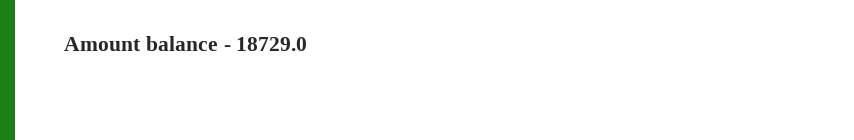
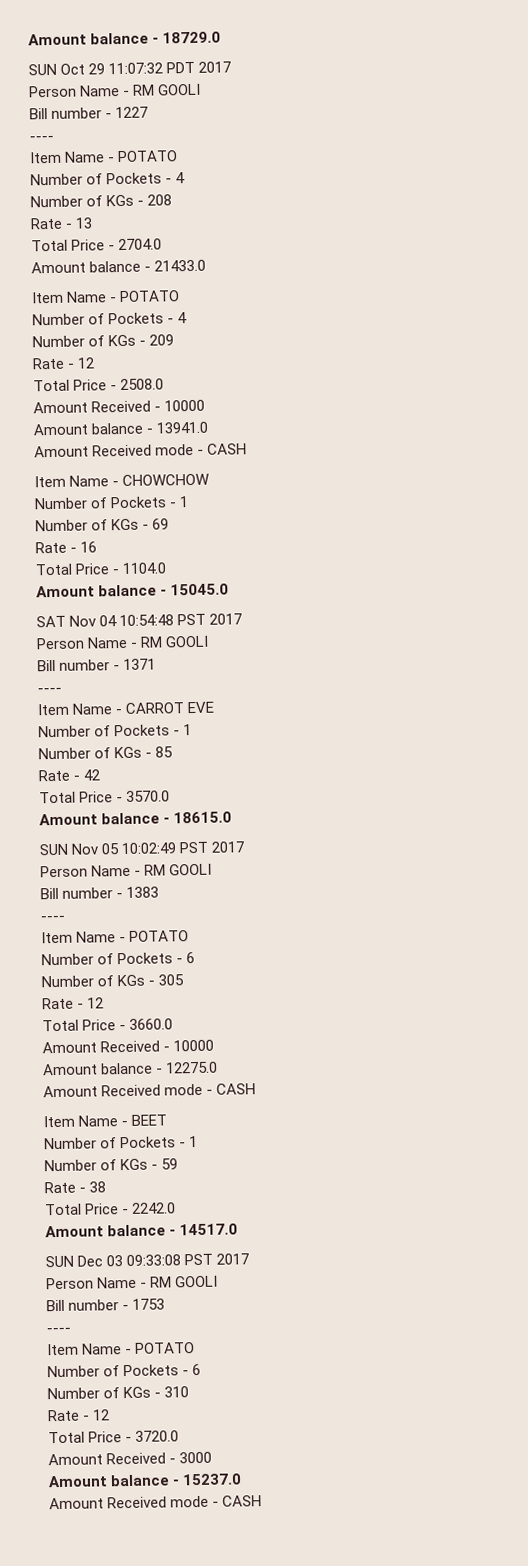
+ SUN Oct 29 11:07:32 PDT 2017
+ Person Name - RM GOOLI
+ Bill number - 1227
+ ----
+ Item Name - POTATO
+ Number of Pockets - 4
+ Number of KGs - 208
+ Rate - 13
+ Total Price - 2704.0
+ Amount balance - 21433.0
+ Item Name - POTATO
+ Number of Pockets - 4
+ Number of KGs - 209
+ Rate - 12
+ Total Price - 2508.0
+ Amount Received - 10000
+ Amount balance - 13941.0
+ Amount Received mode - CASH
+ Item Name - CHOWCHOW
+ Number of Pockets - 1
+ Number of KGs - 69
+ Rate - 16
+ Total Price - 1104.0
+ Amount balance - 15045.0
+ SAT Nov 04 10:54:48 PST 2017
+ Person Name - RM GOOLI
+ Bill number - 1371
+ ----
+ Item Name - CARROT EVE
+ Number of Pockets - 1
+ Number of KGs - 85
+ Rate - 42
+ Total Price - 3570.0
+ Amount balance - 18615.0
+ SUN Nov 05 10:02:49 PST 2017
+ Person Name - RM GOOLI
+ Bill number - 1383
+ ----
+ Item Name - POTATO
+ Number of Pockets - 6
+ Number of KGs - 305
+ Rate - 12
+ Total Price - 3660.0
+ Amount Received - 10000
+ Amount balance - 12275.0
+ Amount Received mode - CASH
+ Item Name - BEET
+ Number of Pockets - 1
+ Number of KGs - 59
+ Rate - 38
+ Total Price - 2242.0
+ Amount balance - 14517.0
+ SUN Dec 03 09:33:08 PST 2017
+ Person Name - RM GOOLI
+ Bill number - 1753
+ ----
+ Item Name - POTATO
+ Number of Pockets - 6
+ Number of KGs - 310
+ Rate - 12
+ Total Price - 3720.0
+ Amount Received - 3000
+ Amount balance - 15237.0
+ Amount Received mode - CASH

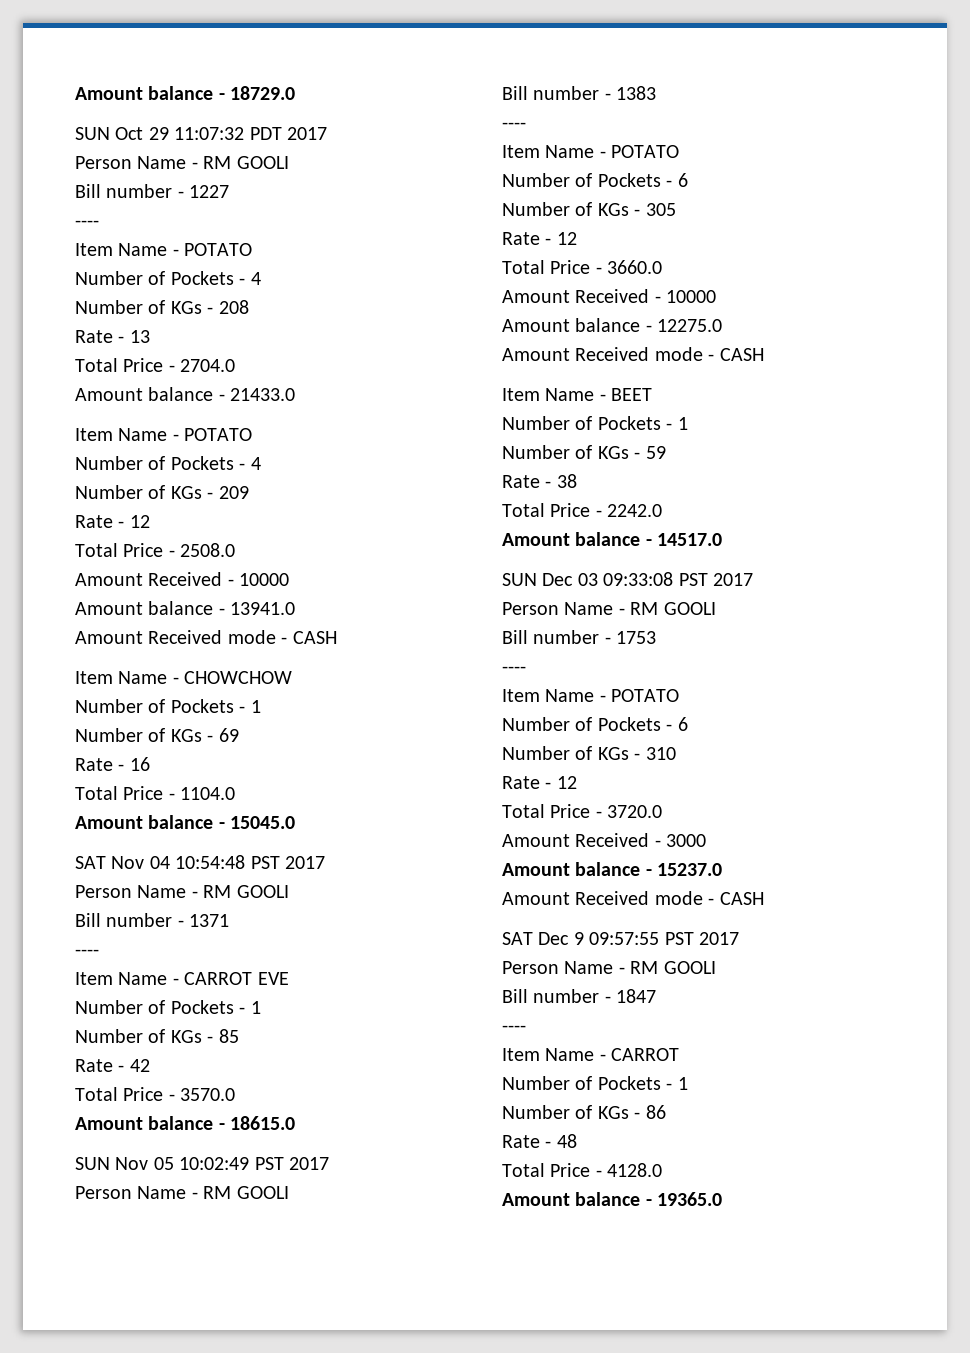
+ SAT Dec 9 09:57:55 PST 2017
+ Person Name - RM GOOLI
+ Bill number - 1847
+ ----
+ Item Name - CARROT
+ Number of Pockets - 1
+ Number of KGs - 86
+ Rate - 48
+ Total Price - 4128.0
+ Amount balance - 19365.0

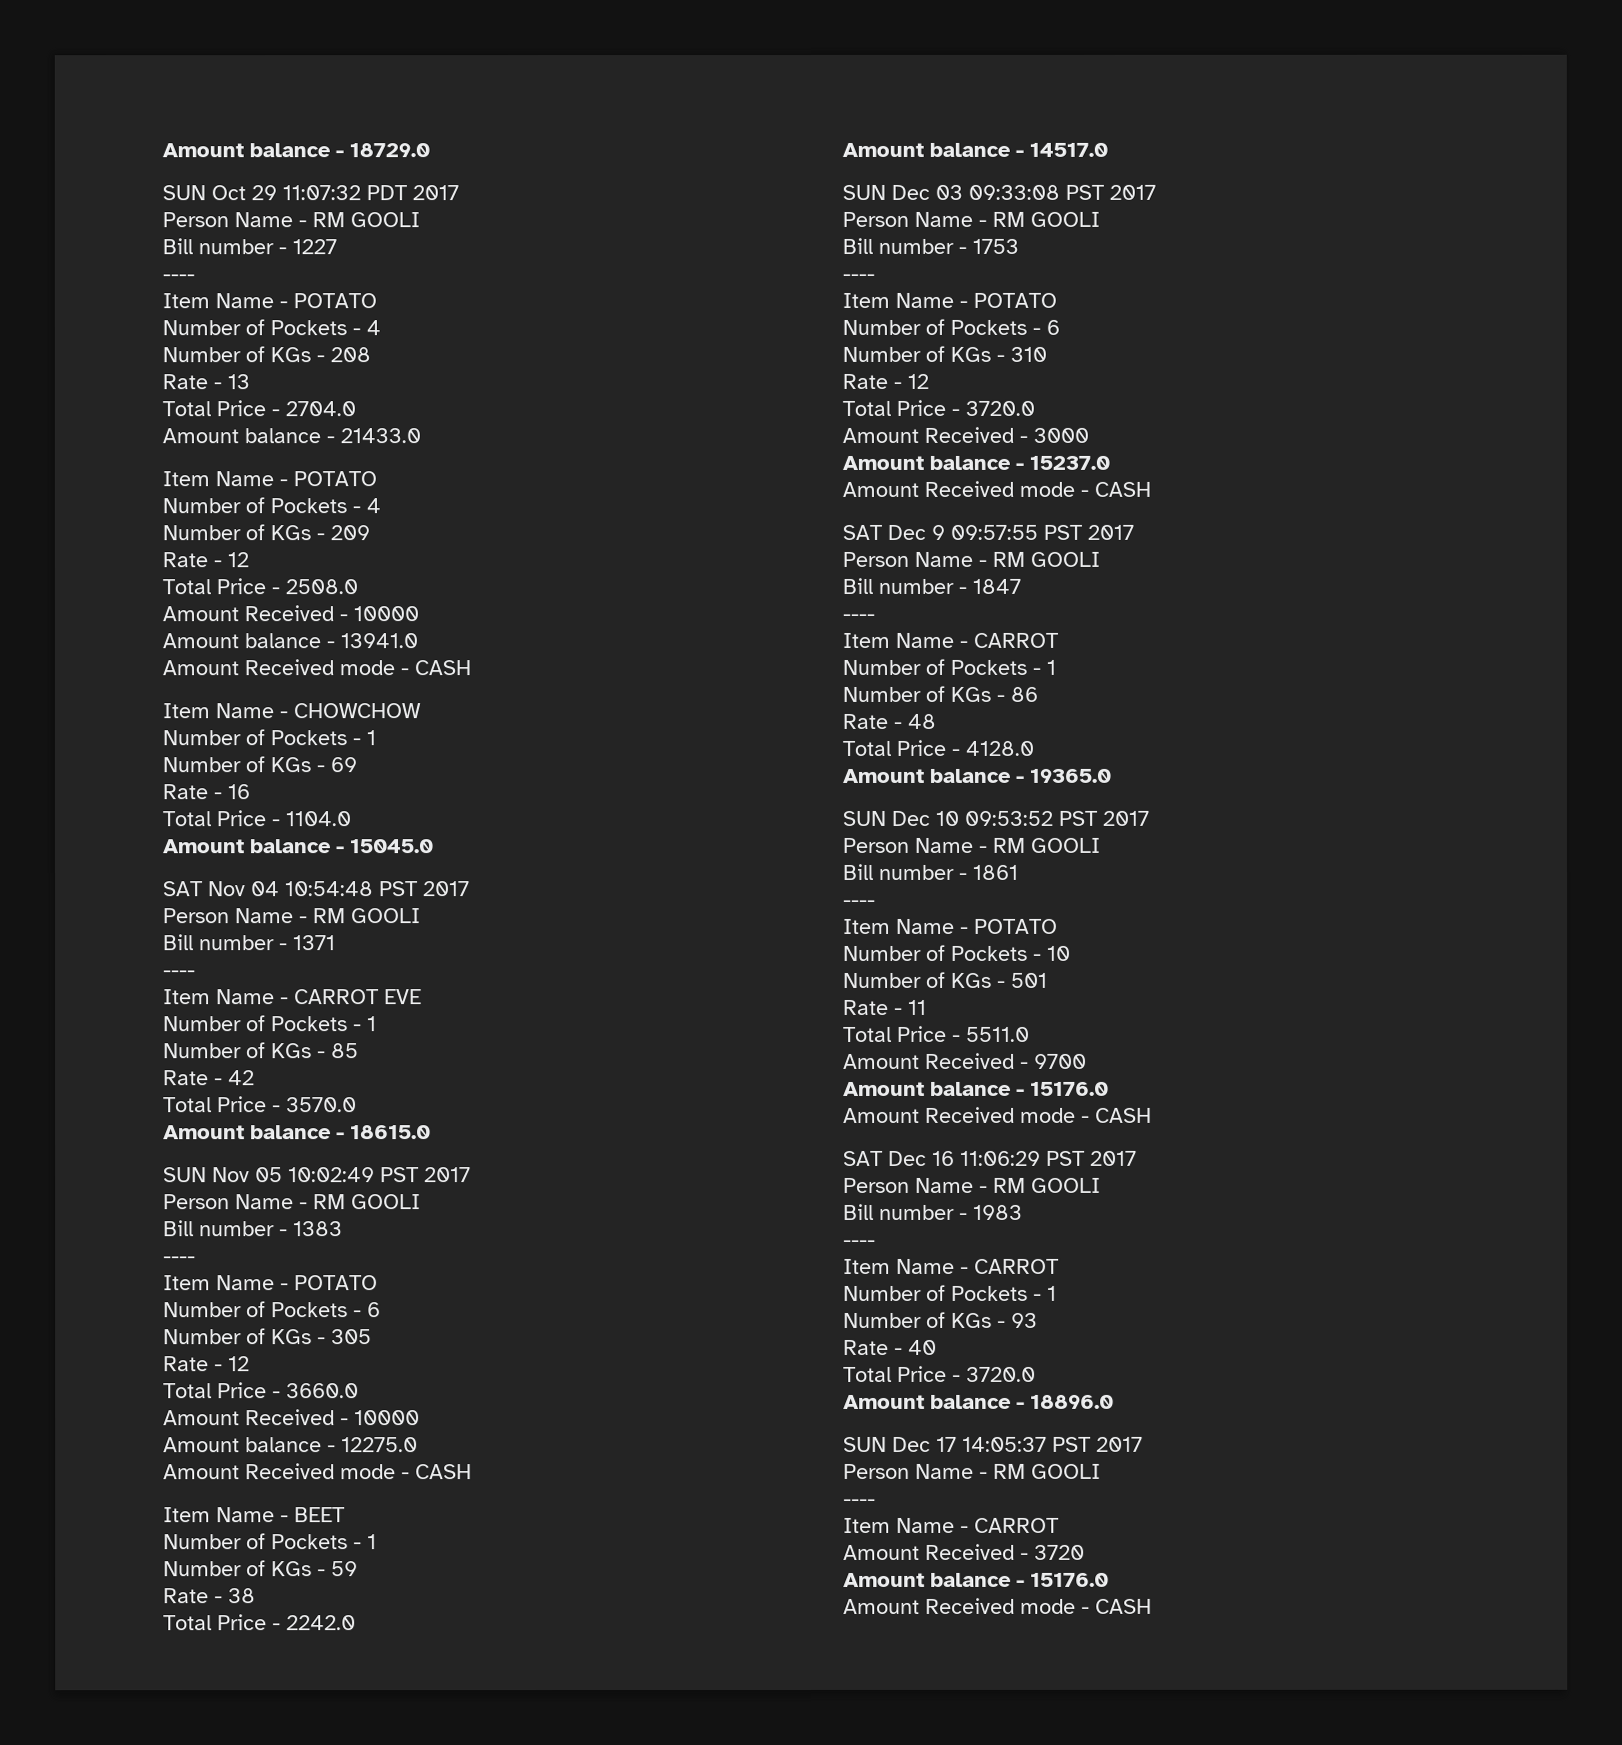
+ SUN Dec 10 09:53:52 PST 2017
+ Person Name - RM GOOLI
+ Bill number - 1861
+ ----
+ Item Name - POTATO
+ Number of Pockets - 10
+ Number of KGs - 501
+ Rate - 11
+ Total Price - 5511.0
+ Amount Received - 9700
+ Amount balance - 15176.0
+ Amount Received mode - CASH
+ SAT Dec 16 11:06:29 PST 2017
+ Person Name - RM GOOLI
+ Bill number - 1983
+ ----
+ Item Name - CARROT
+ Number of Pockets - 1
+ Number of KGs - 93
+ Rate - 40
+ Total Price - 3720.0
+ Amount balance - 18896.0
+ SUN Dec 17 14:05:37 PST 2017
+ Person Name - RM GOOLI
+ ----
+ Item Name - CARROT
+ Amount Received - 3720
+ Amount balance - 15176.0
+ Amount Received mode - CASH

